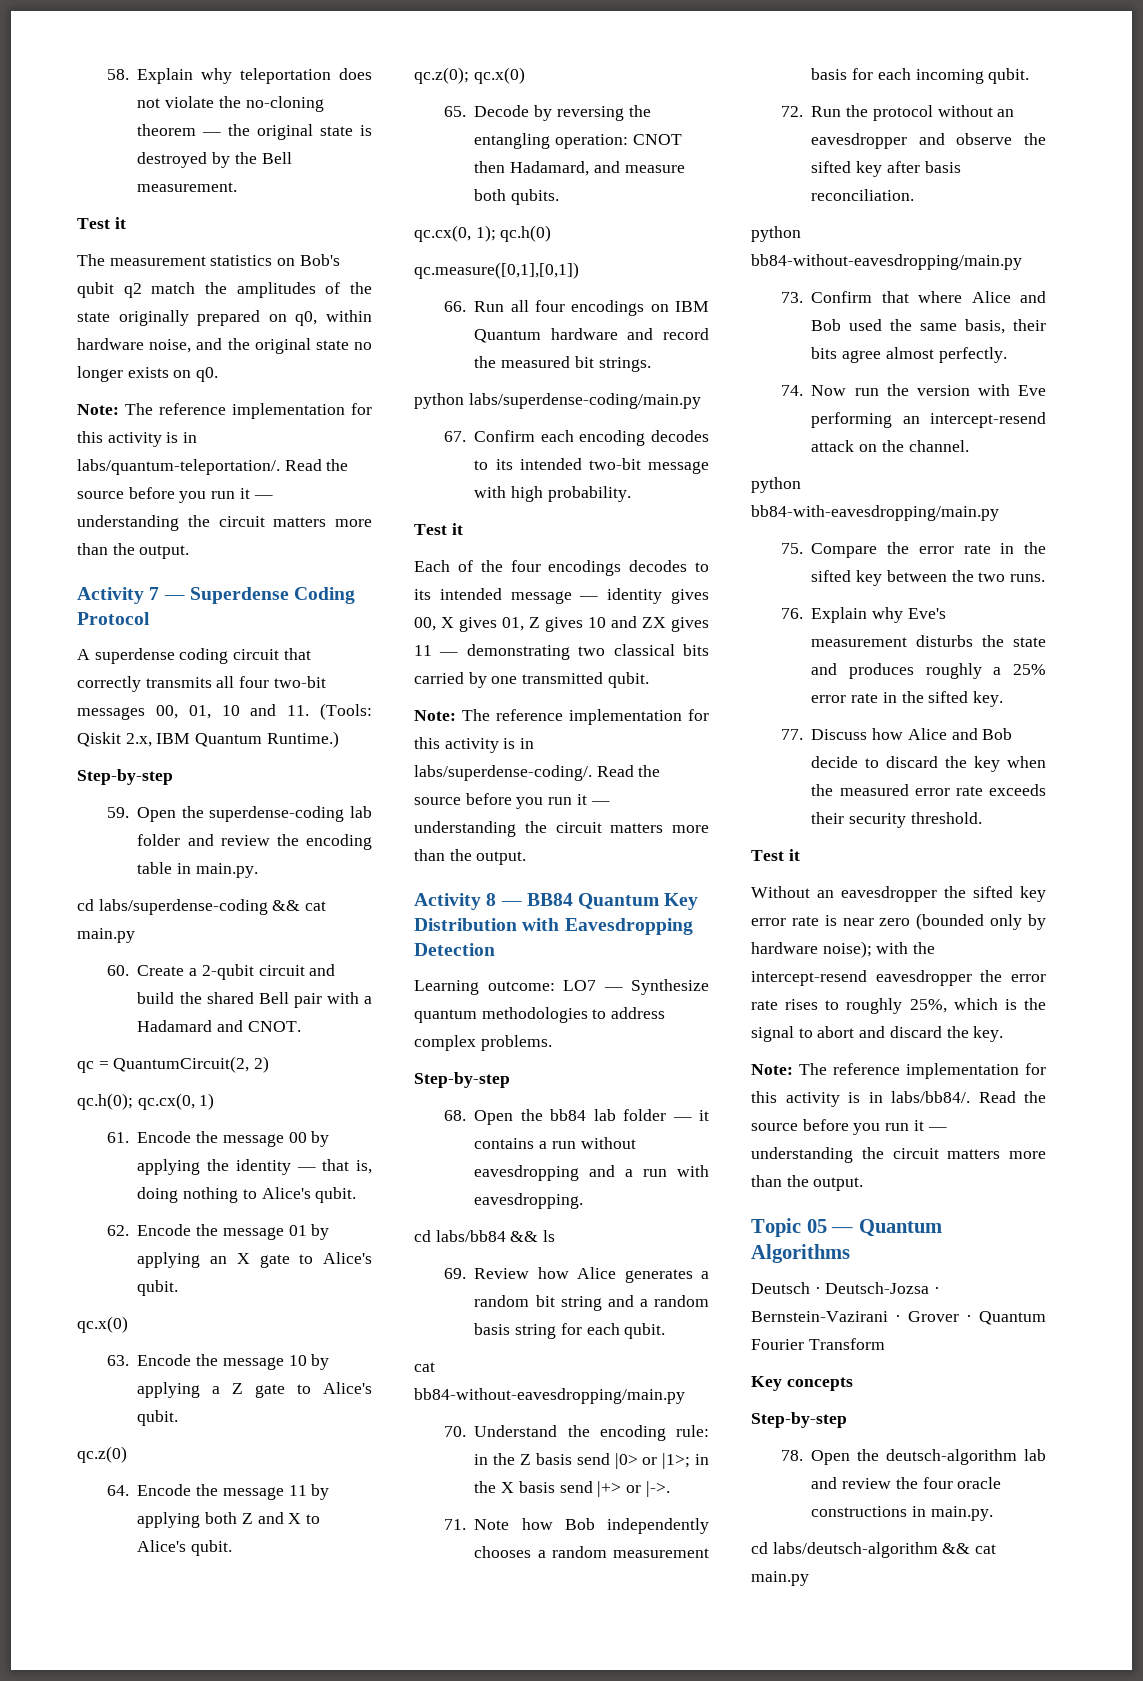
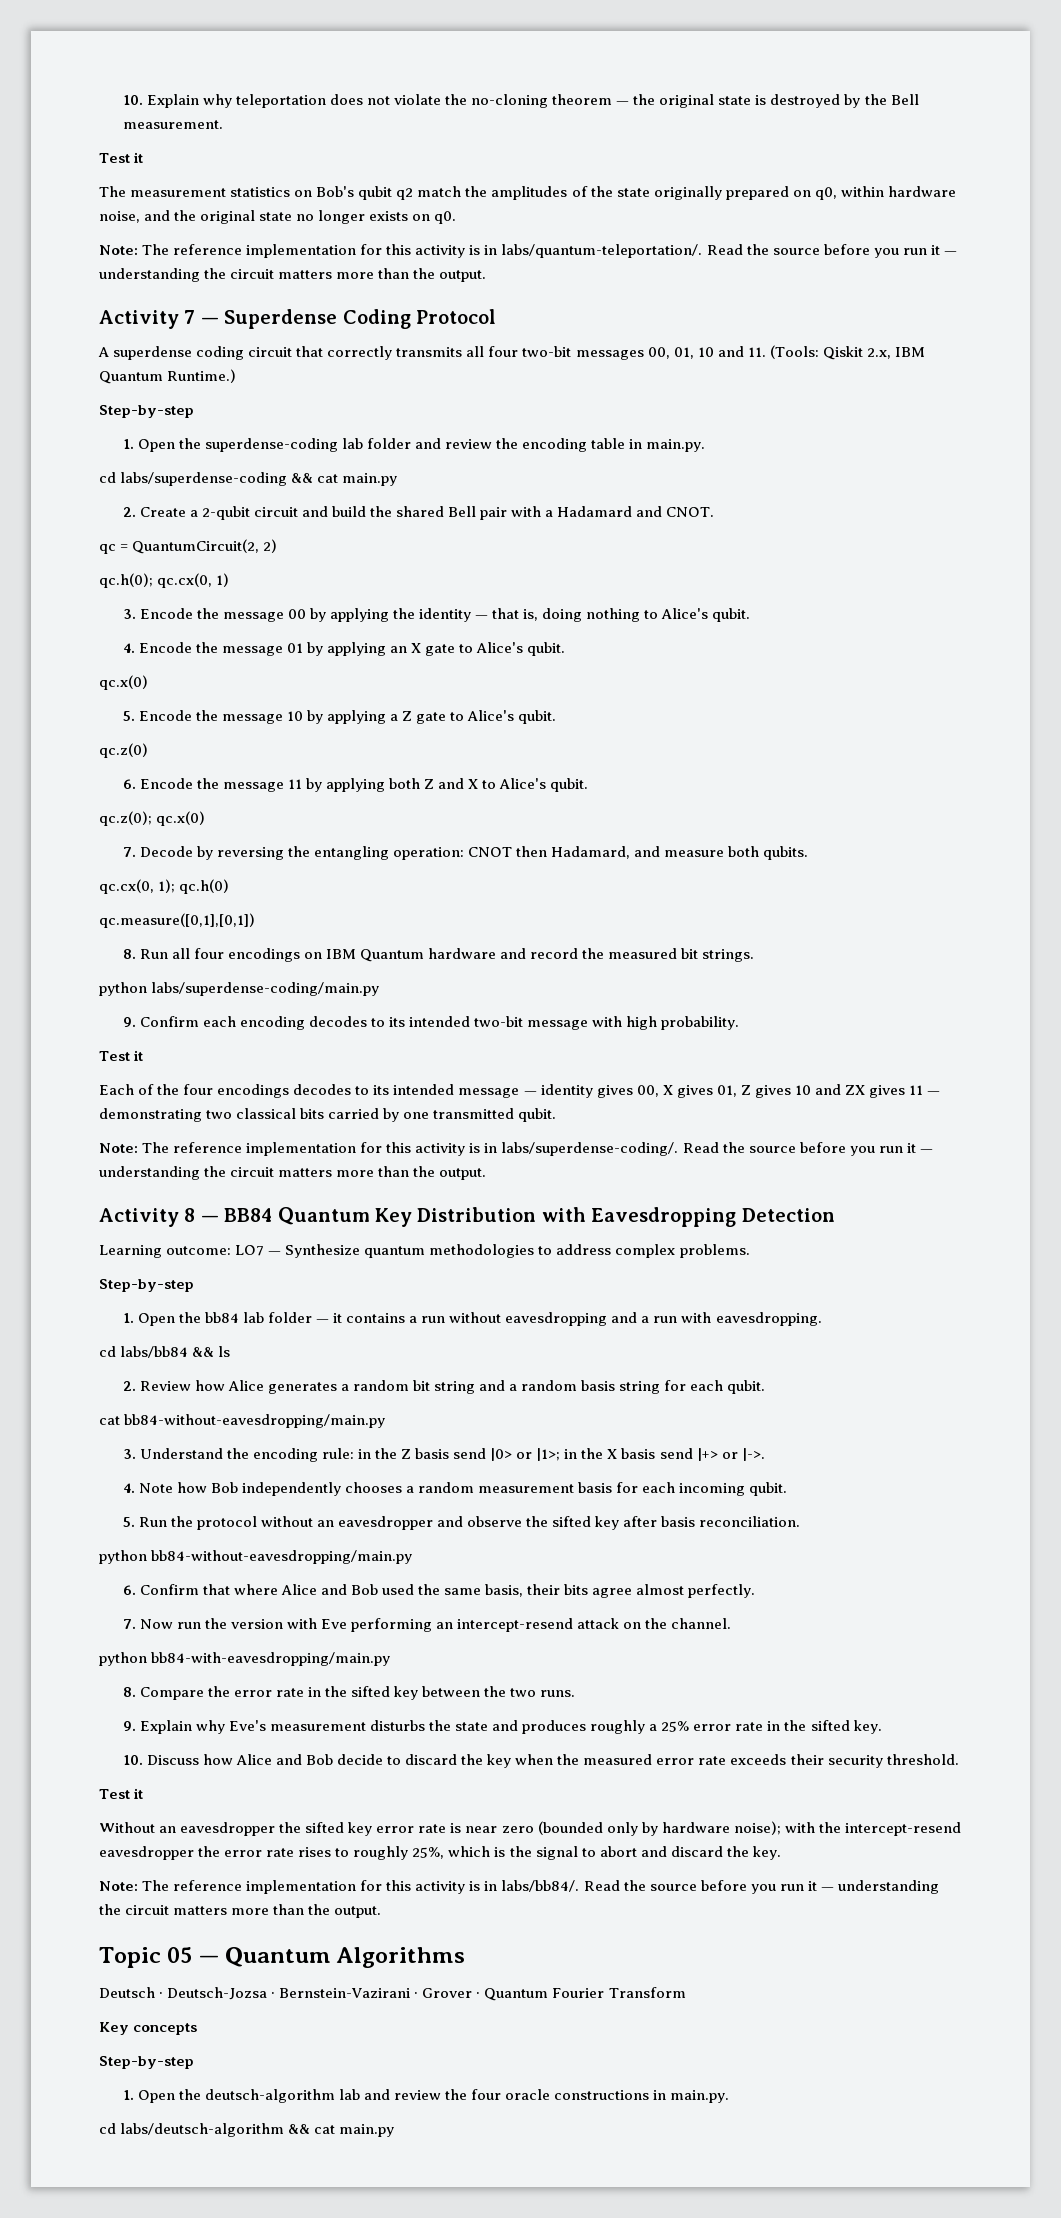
- 58. Explain why teleportation does not violate the no-cloning theorem — the original state is destroyed by the Bell measurement.
+ 10. Explain why teleportation does not violate the no-cloning theorem — the original state is destroyed by the Bell measurement.
- 59. Open the superdense-coding lab folder and review the encoding table in main.py.
+ 1. Open the superdense-coding lab folder and review the encoding table in main.py.
- 60. Create a 2-qubit circuit and build the shared Bell pair with a Hadamard and CNOT.
+ 2. Create a 2-qubit circuit and build the shared Bell pair with a Hadamard and CNOT.
- 61. Encode the message 00 by applying the identity — that is, doing nothing to Alice's qubit.
+ 3. Encode the message 00 by applying the identity — that is, doing nothing to Alice's qubit.
- 62. Encode the message 01 by applying an X gate to Alice's qubit.
+ 4. Encode the message 01 by applying an X gate to Alice's qubit.
- 63. Encode the message 10 by applying a Z gate to Alice's qubit.
+ 5. Encode the message 10 by applying a Z gate to Alice's qubit.
- 64. Encode the message 11 by applying both Z and X to Alice's qubit.
+ 6. Encode the message 11 by applying both Z and X to Alice's qubit.
- 65. Decode by reversing the entangling operation: CNOT then Hadamard, and measure both qubits.
+ 7. Decode by reversing the entangling operation: CNOT then Hadamard, and measure both qubits.
- 66. Run all four encodings on IBM Quantum hardware and record the measured bit strings.
+ 8. Run all four encodings on IBM Quantum hardware and record the measured bit strings.
- 67. Confirm each encoding decodes to its intended two-bit message with high probability.
+ 9. Confirm each encoding decodes to its intended two-bit message with high probability.
- 68. Open the bb84 lab folder — it contains a run without eavesdropping and a run with eavesdropping.
+ 1. Open the bb84 lab folder — it contains a run without eavesdropping and a run with eavesdropping.
- 69. Review how Alice generates a random bit string and a random basis string for each qubit.
+ 2. Review how Alice generates a random bit string and a random basis string for each qubit.
- 70. Understand the encoding rule: in the Z basis send |0> or |1>; in the X basis send |+> or |->.
+ 3. Understand the encoding rule: in the Z basis send |0> or |1>; in the X basis send |+> or |->.
- 71. Note how Bob independently chooses a random measurement basis for each incoming qubit.
+ 4. Note how Bob independently chooses a random measurement basis for each incoming qubit.
- 72. Run the protocol without an eavesdropper and observe the sifted key after basis reconciliation.
+ 5. Run the protocol without an eavesdropper and observe the sifted key after basis reconciliation.
- 73. Confirm that where Alice and Bob used the same basis, their bits agree almost perfectly.
+ 6. Confirm that where Alice and Bob used the same basis, their bits agree almost perfectly.
- 74. Now run the version with Eve performing an intercept-resend attack on the channel.
+ 7. Now run the version with Eve performing an intercept-resend attack on the channel.
- 75. Compare the error rate in the sifted key between the two runs.
+ 8. Compare the error rate in the sifted key between the two runs.
- 76. Explain why Eve's measurement disturbs the state and produces roughly a 25% error rate in the sifted key.
+ 9. Explain why Eve's measurement disturbs the state and produces roughly a 25% error rate in the sifted key.
- 77. Discuss how Alice and Bob decide to discard the key when the measured error rate exceeds their security threshold.
+ 10. Discuss how Alice and Bob decide to discard the key when the measured error rate exceeds their security threshold.
- 78. Open the deutsch-algorithm lab and review the four oracle constructions in main.py.
+ 1. Open the deutsch-algorithm lab and review the four oracle constructions in main.py.

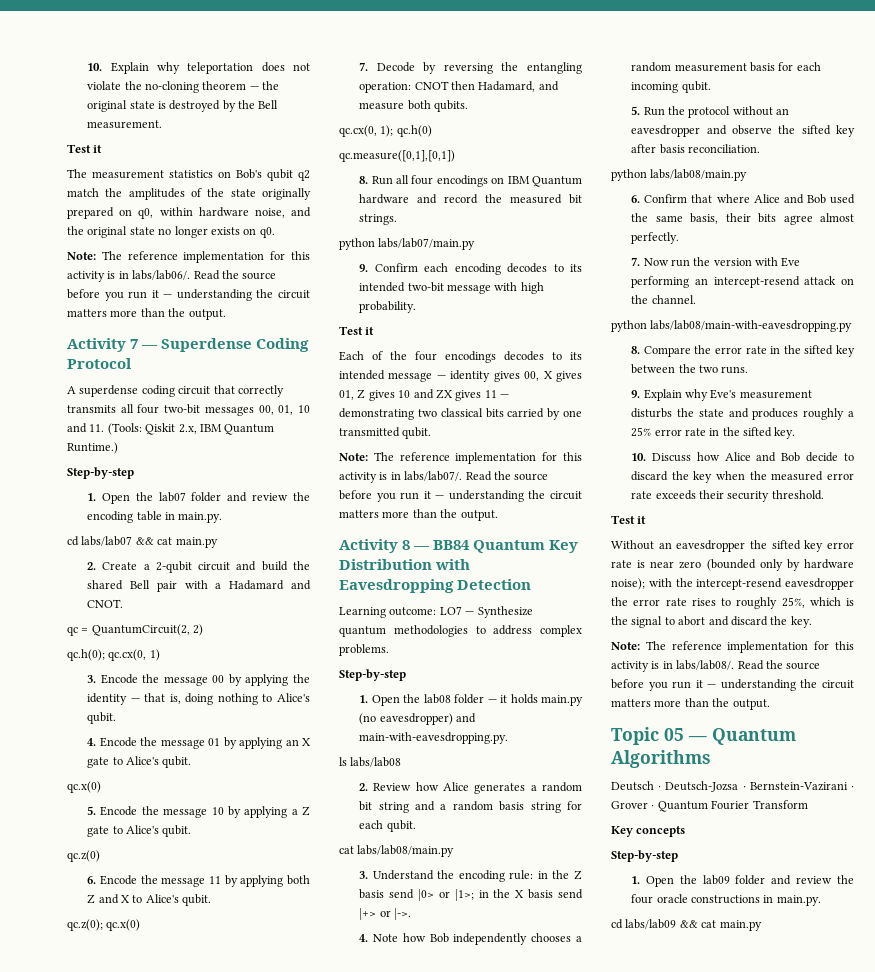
- Note: The reference implementation for this activity is in labs/quantum-teleportation/.
+ Note: The reference implementation for this activity is in labs/lab06/.
- 1. Open the superdense-coding lab folder and review the encoding table in main.py.
+ 1. Open the lab07 folder and review the encoding table in main.py.
- cd labs/superdense-coding && cat main.py
+ cd labs/lab07 && cat main.py
- python labs/superdense-coding/main.py
+ python labs/lab07/main.py
- Note: The reference implementation for this activity is in labs/superdense-coding/.
+ Note: The reference implementation for this activity is in labs/lab07/.
- 1. Open the bb84 lab folder — it contains a run without eavesdropping and a run with eavesdropping.
- cd labs/bb84 && ls
+ 1. Open the lab08 folder — it holds main.py (no eavesdropper) and main-with-eavesdropping.py.
+ ls labs/lab08
- cat bb84-without-eavesdropping/main.py
+ cat labs/lab08/main.py
- python bb84-without-eavesdropping/main.py
+ python labs/lab08/main.py
- python bb84-with-eavesdropping/main.py
+ python labs/lab08/main-with-eavesdropping.py
- Note: The reference implementation for this activity is in labs/bb84/.
+ Note: The reference implementation for this activity is in labs/lab08/.
- 1. Open the deutsch-algorithm lab and review the four oracle constructions in main.py.
+ 1. Open the lab09 folder and review the four oracle constructions in main.py.
- cd labs/deutsch-algorithm && cat main.py
+ cd labs/lab09 && cat main.py

